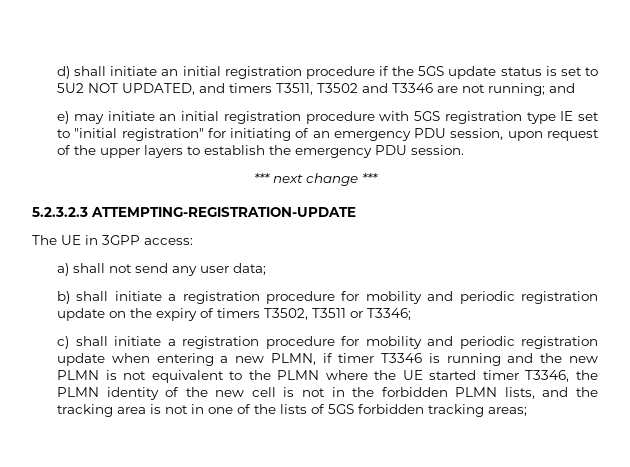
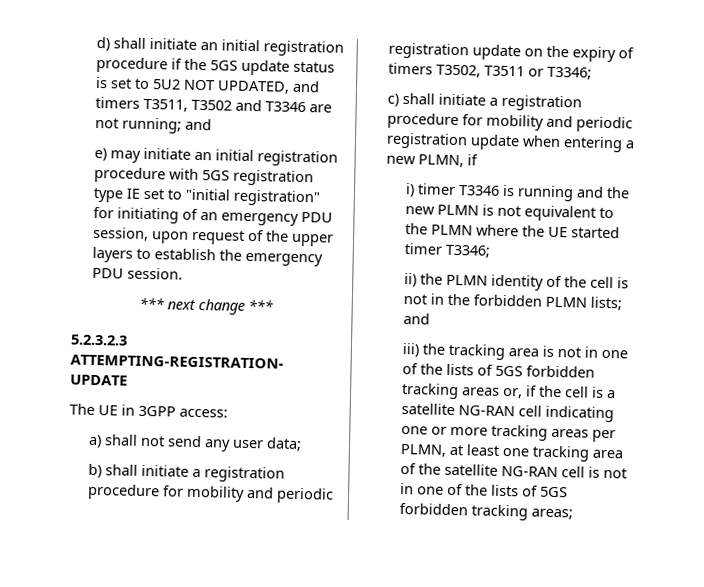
- c) shall initiate a registration procedure for mobility and periodic registration update when entering a new PLMN, if timer T3346 is running and the new PLMN is not equivalent to the PLMN where the UE started timer T3346, the PLMN identity of the new cell is not in the forbidden PLMN lists, and the tracking area is not in one of the lists of 5GS forbidden tracking areas;
+ c) shall initiate a registration procedure for mobility and periodic registration update when entering a new PLMN, if
+ i) timer T3346 is running and the new PLMN is not equivalent to the PLMN where the UE started timer T3346;
+ ii) the PLMN identity of the cell is not in the forbidden PLMN lists; and
+ iii) the tracking area is not in one of the lists of 5GS forbidden tracking areas or, if the cell is a satellite NG-RAN cell indicating one or more tracking areas per PLMN, at least one tracking area of the satellite NG-RAN cell is not in one of the lists of 5GS forbidden tracking areas;

